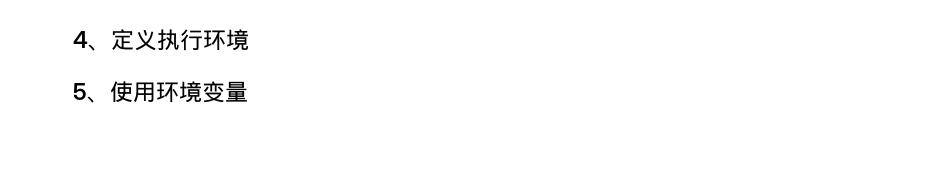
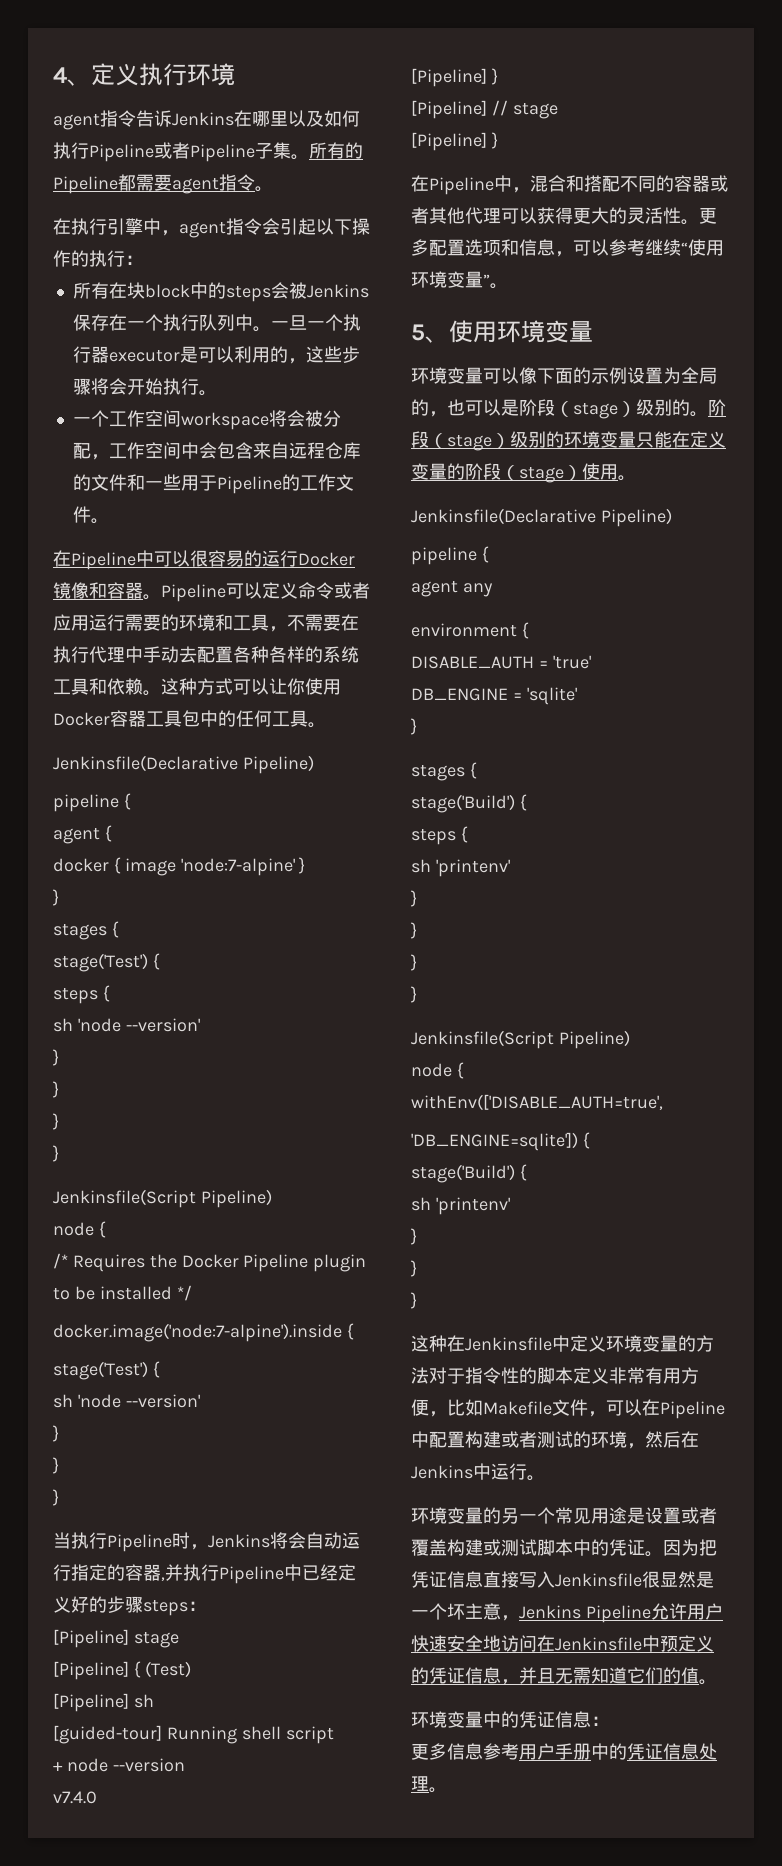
+ agent指令告诉Jenkins在哪里以及如何执行Pipeline或者Pipeline子集。所有的Pipeline都需要agent指令。
+ 在执行引擎中，agent指令会引起以下操作的执行：
+ 所有在块block中的steps会被Jenkins保存在一个执行队列中。一旦一个执行器executor是可以利用的，这些步骤将会开始执行。
+ 一个工作空间workspace将会被分配，工作空间中会包含来自远程仓库的文件和一些用于Pipeline的工作文件。
+ 在Pipeline中可以很容易的运行Docker镜像和容器。Pipeline可以定义命令或者应用运行需要的环境和工具，不需要在执行代理中手动去配置各种各样的系统工具和依赖。这种方式可以让你使用Docker容器工具包中的任何工具。
+ Jenkinsfile(Declarative Pipeline)
+ pipeline {
+ agent {
+ docker { image 'node:7-alpine' }
+ }
+ stages {
+ stage('Test') {
+ steps {
+ sh 'node --version'
+ }
+ }
+ }
+ }
+ Jenkinsfile(Script Pipeline)
+ node {
+ /* Requires the Docker Pipeline plugin to be installed */
+ docker.image('node:7-alpine').inside {
+ stage('Test') {
+ sh 'node --version'
+ }
+ }
+ }
+ 当执行Pipeline时，Jenkins将会自动运行指定的容器,并执行Pipeline中已经定义好的步骤steps：
+ [Pipeline] stage
+ [Pipeline] { (Test)
+ [Pipeline] sh
+ [guided-tour] Running shell script
+ + node --version
+ v7.4.0
+ [Pipeline] }
+ [Pipeline] // stage
+ [Pipeline] }
+ 在Pipeline中，混合和搭配不同的容器或者其他代理可以获得更大的灵活性。更多配置选项和信息，可以参考继续“使用环境变量”。
+ 环境变量可以像下面的示例设置为全局的，也可以是阶段（stage）级别的。阶段（stage）级别的环境变量只能在定义变量的阶段（stage）使用。
+ Jenkinsfile(Declarative Pipeline)
+ pipeline {
+ agent any
+ environment {
+ DISABLE_AUTH = 'true'
+ DB_ENGINE = 'sqlite'
+ }
+ stages {
+ stage('Build') {
+ steps {
+ sh 'printenv'
+ }
+ }
+ }
+ }
+ Jenkinsfile(Script Pipeline)
+ node {
+ withEnv(['DISABLE_AUTH=true',
+ 'DB_ENGINE=sqlite']) {
+ stage('Build') {
+ sh 'printenv'
+ }
+ }
+ }
+ 这种在Jenkinsfile中定义环境变量的方法对于指令性的脚本定义非常有用方便，比如Makefile文件，可以在Pipeline中配置构建或者测试的环境，然后在Jenkins中运行。
+ 环境变量的另一个常见用途是设置或者覆盖构建或测试脚本中的凭证。因为把凭证信息直接写入Jenkinsfile很显然是一个坏主意，Jenkins Pipeline允许用户快速安全地访问在Jenkinsfile中预定义的凭证信息，并且无需知道它们的值。
+ 环境变量中的凭证信息：
+ 更多信息参考用户手册中的凭证信息处理。

